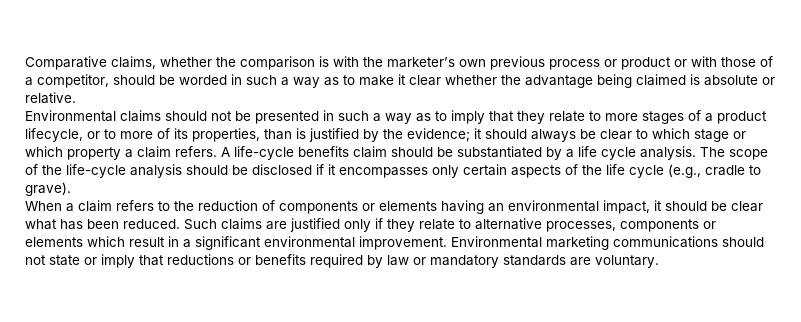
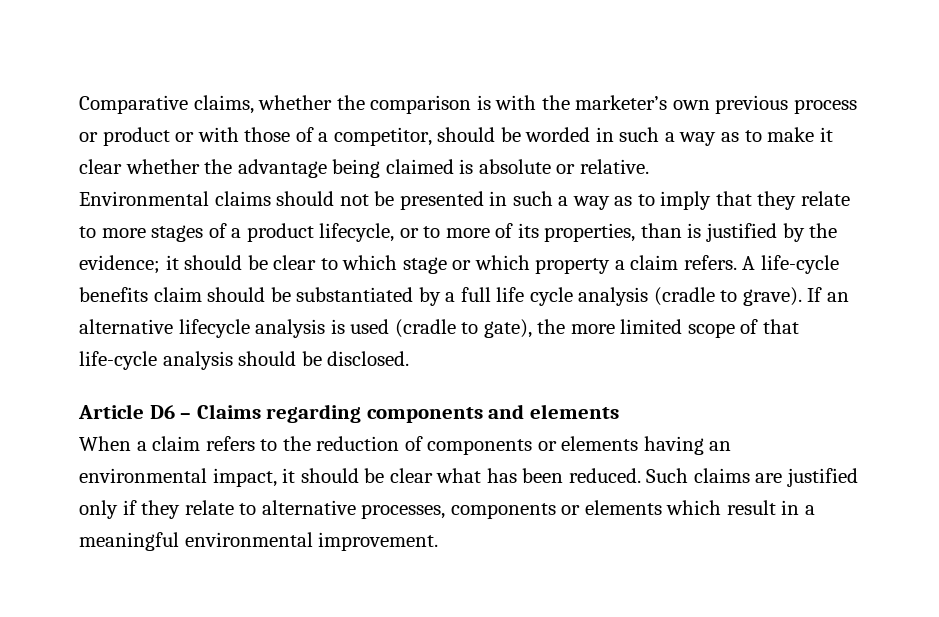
- Environmental claims should not be presented in such a way as to imply that they relate to more stages of a product lifecycle, or to more of its properties, than is justified by the evidence; it should always be clear to which stage or which property a claim refers.
+ Environmental claims should not be presented in such a way as to imply that they relate to more stages of a product lifecycle, or to more of its properties, than is justified by the evidence; it should be clear to which stage or which property a claim refers.
- A life-cycle benefits claim should be substantiated by a life cycle analysis. The scope of the life-cycle analysis should be disclosed if it encompasses only certain aspects of the life cycle (e.g., cradle to grave).
+ A life-cycle benefits claim should be substantiated by a full life cycle analysis (cradle to grave). If an alternative lifecycle analysis is used (cradle to gate), the more limited scope of that life-cycle analysis should be disclosed.
+ Article D6 – Claims regarding components and elements
- Such claims are justified only if they relate to alternative processes, components or elements which result in a significant environmental improvement. Environmental marketing communications should not state or imply that reductions or benefits required by law or mandatory standards are voluntary.
+ Such claims are justified only if they relate to alternative processes, components or elements which result in a meaningful environmental improvement.

